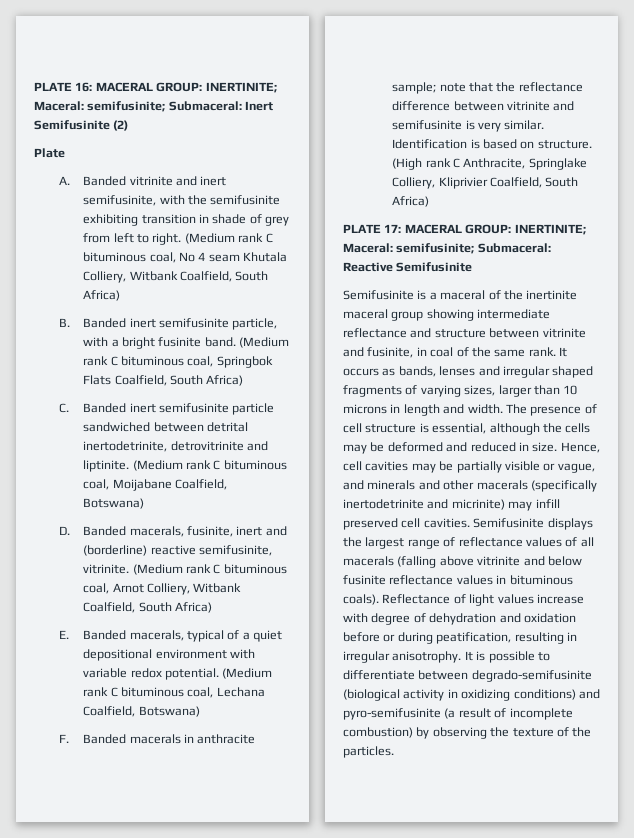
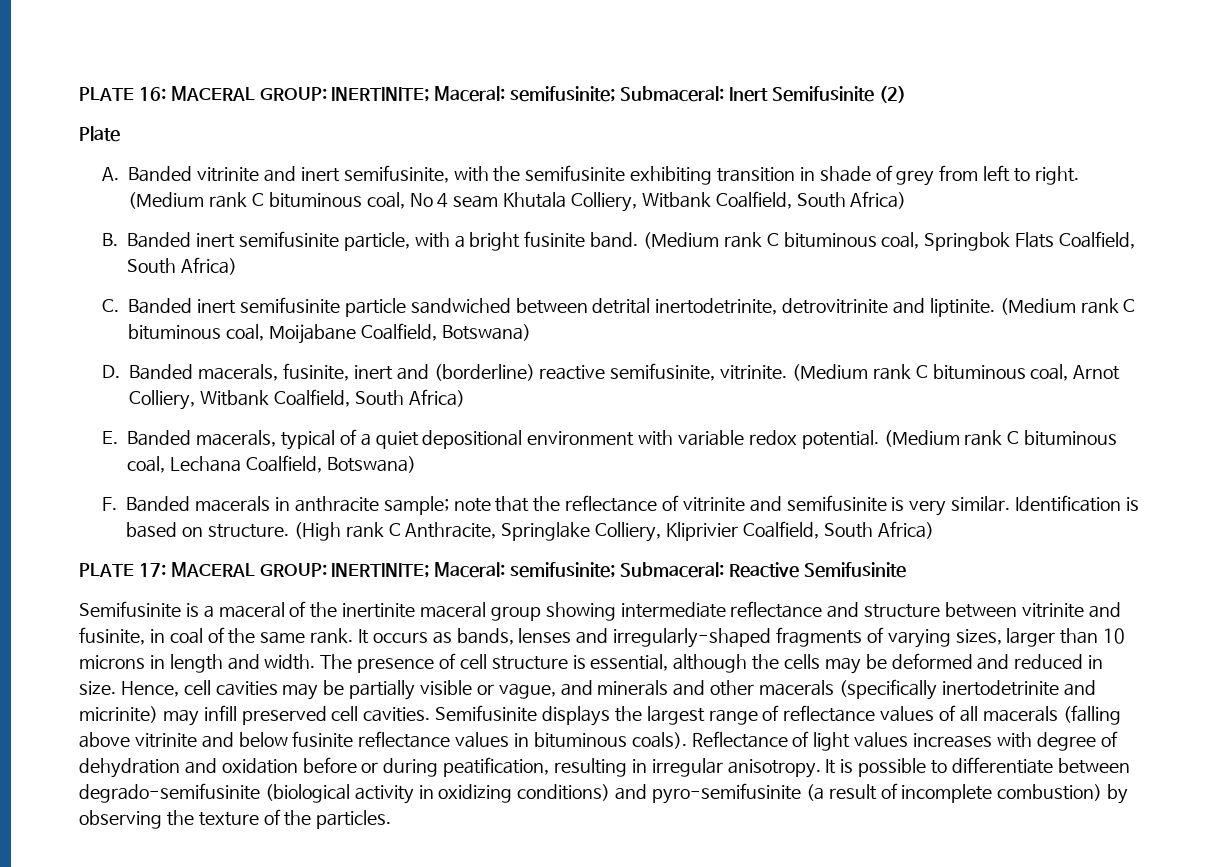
- F. Banded macerals in anthracite sample; note that the reflectance difference between vitrinite and semifusinite is very similar.
+ F. Banded macerals in anthracite sample; note that the reflectance of vitrinite and semifusinite is very similar.
- It occurs as bands, lenses and irregular shaped fragments of varying sizes, larger than 10 microns in length and width.
+ It occurs as bands, lenses and irregularly-shaped fragments of varying sizes, larger than 10 microns in length and width.
- Reflectance of light values increase with degree of dehydration and oxidation before or during peatification, resulting in irregular anisotrophy.
+ Reflectance of light values increases with degree of dehydration and oxidation before or during peatification, resulting in irregular anisotropy.

